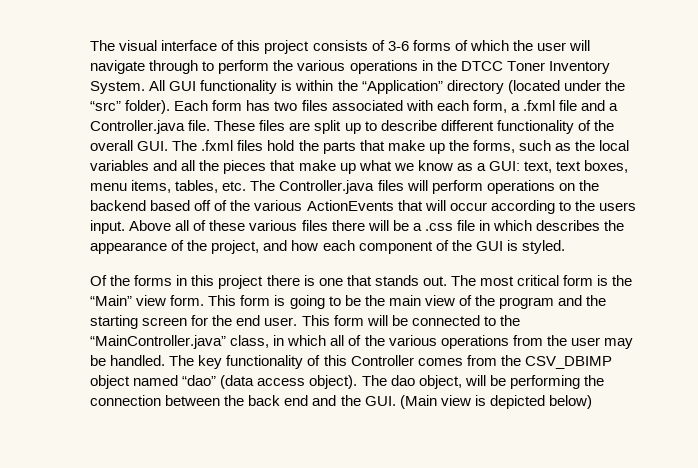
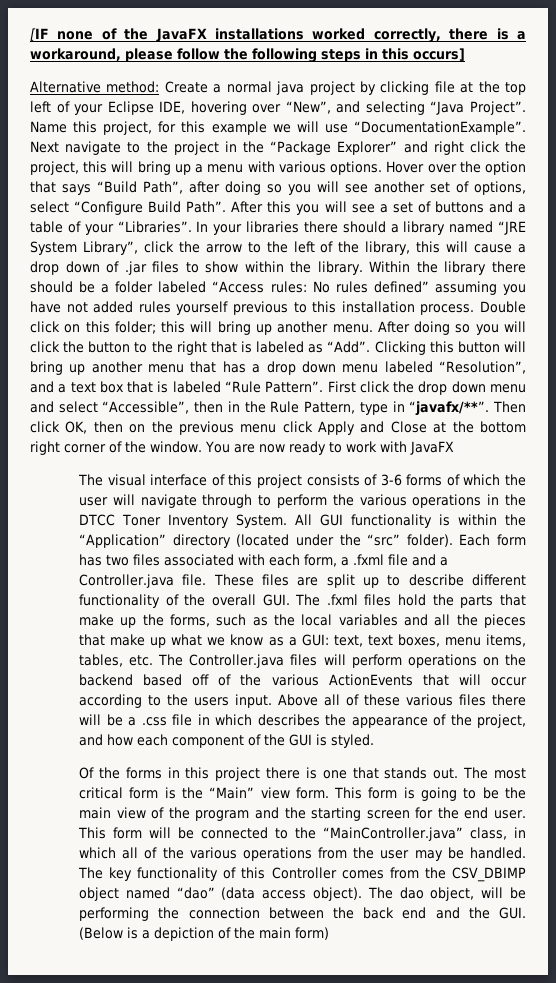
+ [IF none of the JavaFX installations worked correctly, there is a workaround, please follow the following steps in this occurs]
+ Alternative method: Create a normal java project by clicking file at the top left of your Eclipse IDE, hovering over “New”, and selecting “Java Project”. Name this project, for this example we will use “DocumentationExample”. Next navigate to the project in the “Package Explorer” and right click the project, this will bring up a menu with various options. Hover over the option that says “Build Path”, after doing so you will see another set of options, select “Configure Build Path”. After this you will see a set of buttons and a table of your “Libraries”. In your libraries there should a library named “JRE System Library”, click the arrow to the left of the library, this will cause a drop down of .jar files to show within the library. Within the library there should be a folder labeled “Access rules: No rules defined” assuming you have not added rules yourself previous to this installation process. Double click on this folder; this will bring up another menu. After doing so you will click the button to the right that is labeled as “Add”. Clicking this button will bring up another menu that has a drop down menu labeled “Resolution”, and a text box that is labeled “Rule Pattern”. First click the drop down menu and select “Accessible”, then in the Rule Pattern, type in “javafx/**”. Then click OK, then on the previous menu click Apply and Close at the bottom right corner of the window. You are now ready to work with JavaFX
- The dao object, will be performing the connection between the back end and the GUI. (Main view is depicted below)
+ The dao object, will be performing the connection between the back end and the GUI. (Below is a depiction of the main form)

